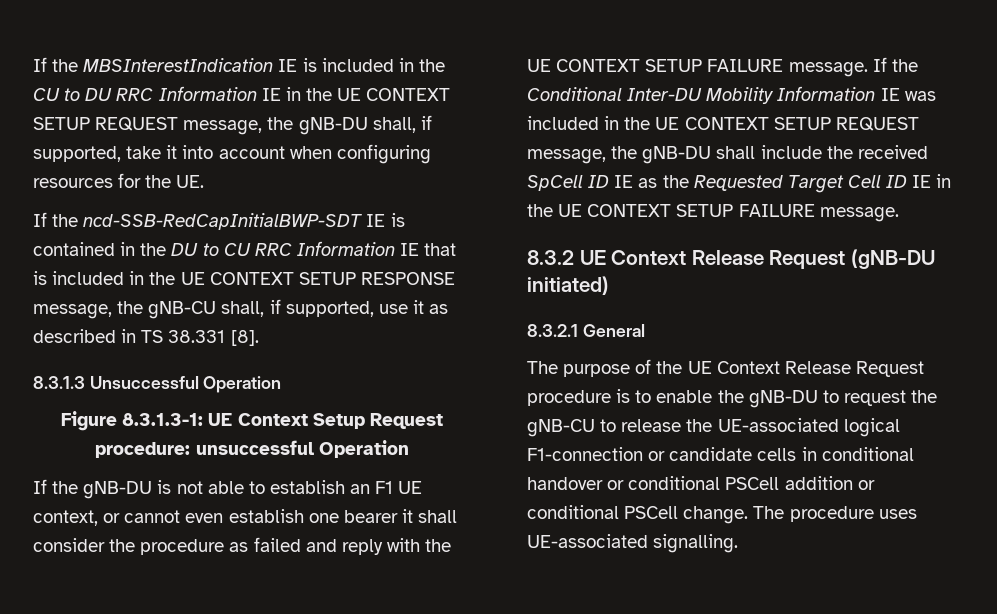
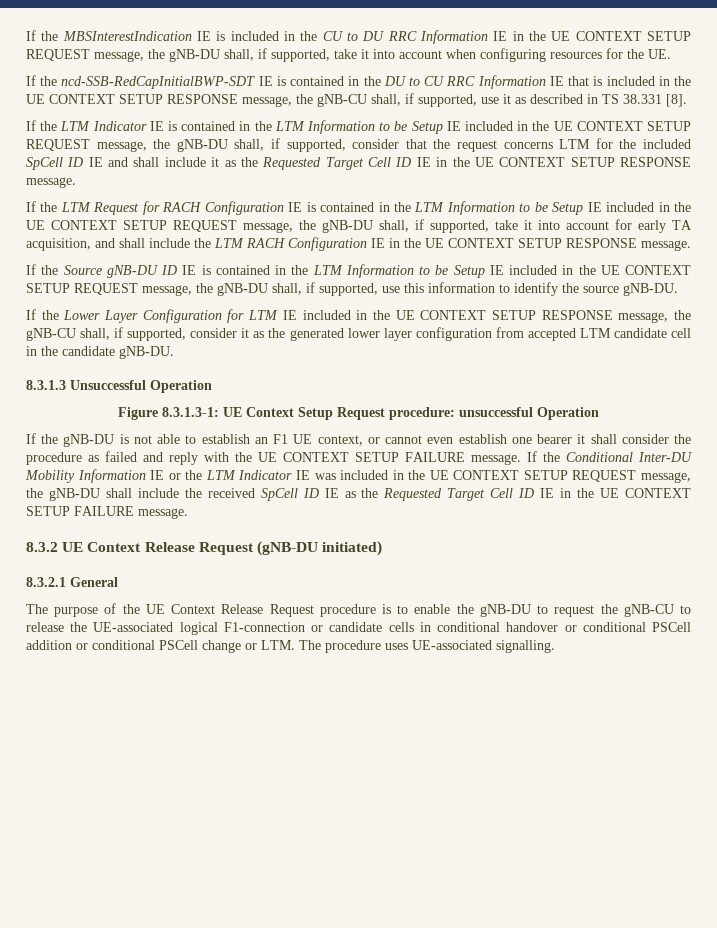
+ If the LTM Indicator IE is contained in the LTM Information to be Setup IE included in the UE CONTEXT SETUP REQUEST message, the gNB-DU shall, if supported, consider that the request concerns LTM for the included SpCell ID IE and shall include it as the Requested Target Cell ID IE in the UE CONTEXT SETUP RESPONSE message.
+ If the LTM Request for RACH Configuration IE is contained in the LTM Information to be Setup IE included in the UE CONTEXT SETUP REQUEST message, the gNB-DU shall, if supported, take it into account for early TA acquisition, and shall include the LTM RACH Configuration IE in the UE CONTEXT SETUP RESPONSE message.
+ If the Source gNB-DU ID IE is contained in the LTM Information to be Setup IE included in the UE CONTEXT SETUP REQUEST message, the gNB-DU shall, if supported, use this information to identify the source gNB-DU.
+ If the Lower Layer Configuration for LTM IE included in the UE CONTEXT SETUP RESPONSE message, the gNB-CU shall, if supported, consider it as the generated lower layer configuration from accepted LTM candidate cell in the candidate gNB-DU.
- If the Conditional Inter-DU Mobility Information IE was included in the UE CONTEXT SETUP REQUEST message, the gNB-DU shall include the received SpCell ID IE as the Requested Target Cell ID IE in the UE CONTEXT SETUP FAILURE message.
+ If the Conditional Inter-DU Mobility Information IE or the LTM Indicator IE was included in the UE CONTEXT SETUP REQUEST message, the gNB-DU shall include the received SpCell ID IE as the Requested Target Cell ID IE in the UE CONTEXT SETUP FAILURE message.
- The purpose of the UE Context Release Request procedure is to enable the gNB-DU to request the gNB-CU to release the UE-associated logical F1-connection or candidate cells in conditional handover or conditional PSCell addition or conditional PSCell change. The procedure uses UE-associated signalling.
+ The purpose of the UE Context Release Request procedure is to enable the gNB-DU to request the gNB-CU to release the UE-associated logical F1-connection or candidate cells in conditional handover or conditional PSCell addition or conditional PSCell change or LTM. The procedure uses UE-associated signalling.

